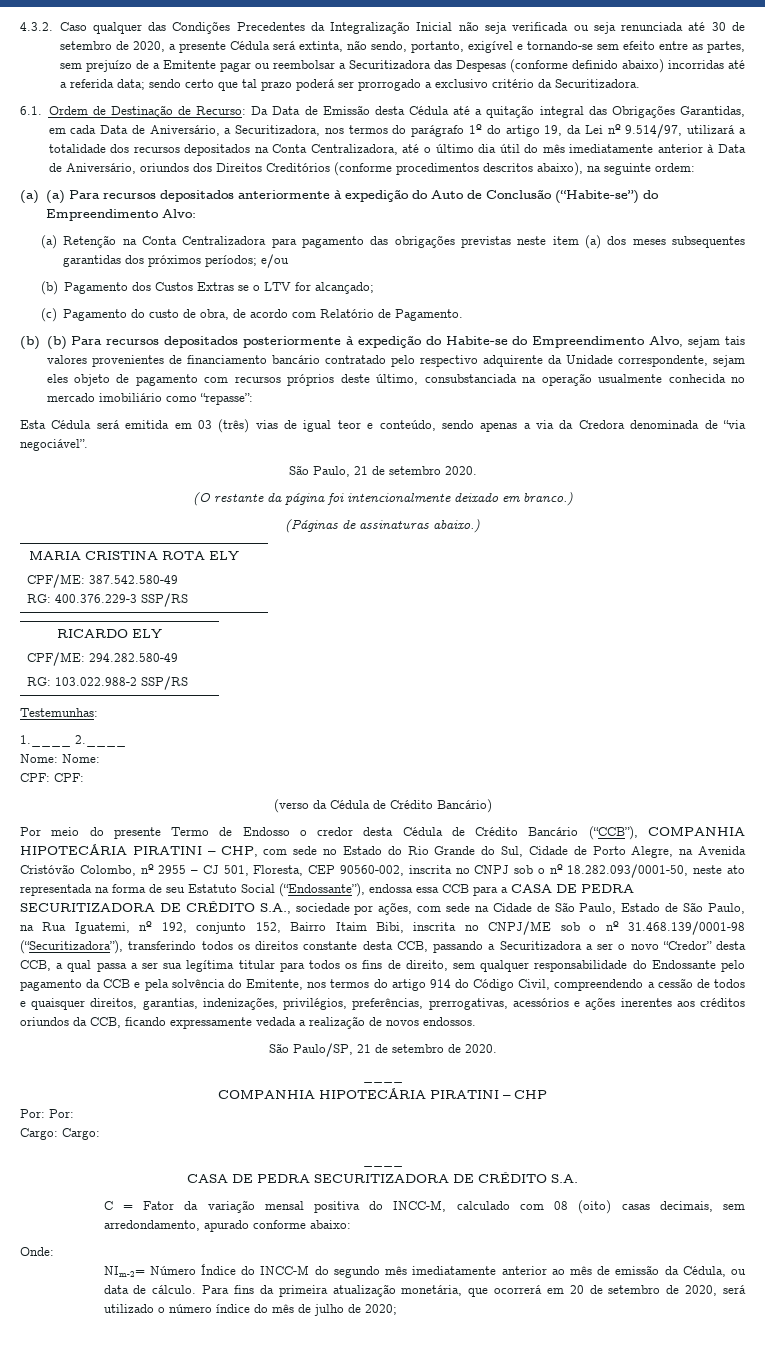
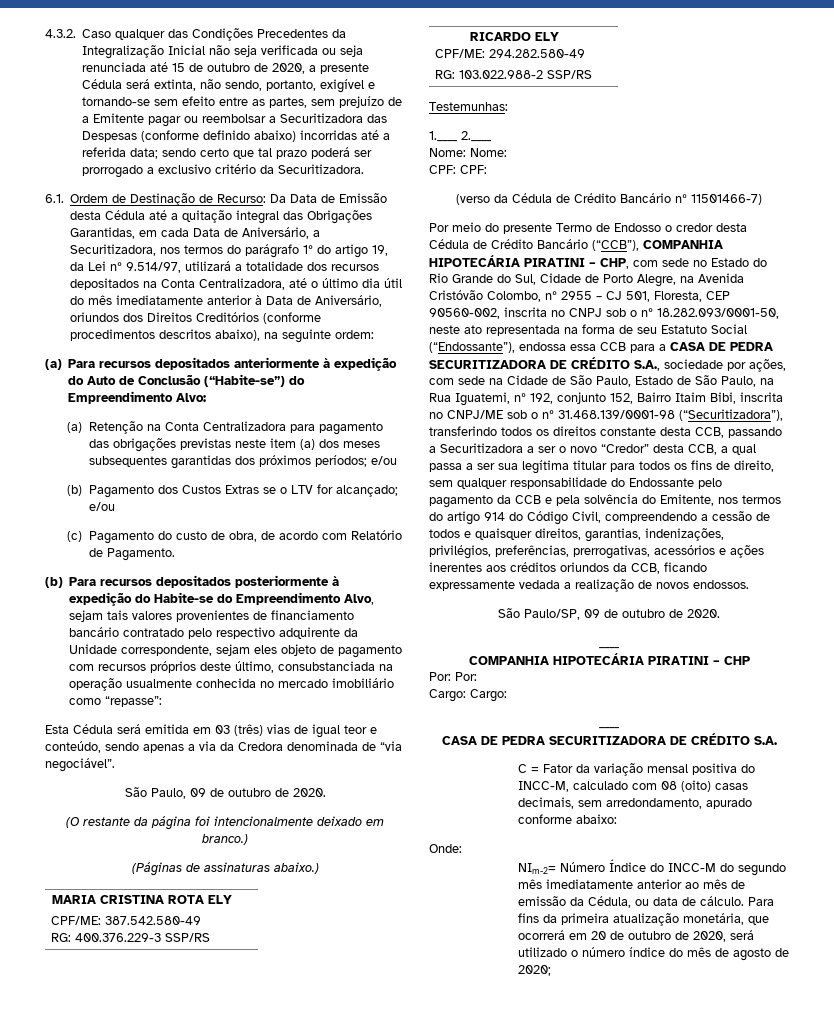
- 4.3.2. Caso qualquer das Condições Precedentes da Integralização Inicial não seja verificada ou seja renunciada até 30 de setembro de 2020, a presente Cédula será extinta, não sendo, portanto, exigível e tornando-se sem efeito entre as partes, sem prejuízo de a Emitente pagar ou reembolsar a Securitizadora das Despesas (conforme definido abaixo) incorridas até a referida data;
+ 4.3.2. Caso qualquer das Condições Precedentes da Integralização Inicial não seja verificada ou seja renunciada até 15 de outubro de 2020, a presente Cédula será extinta, não sendo, portanto, exigível e tornando-se sem efeito entre as partes, sem prejuízo de a Emitente pagar ou reembolsar a Securitizadora das Despesas (conforme definido abaixo) incorridas até a referida data;
- (a) (a) Para recursos depositados anteriormente à expedição do Auto de Conclusão (“Habite-se”) do Empreendimento Alvo:
+ (a) Para recursos depositados anteriormente à expedição do Auto de Conclusão (“Habite-se”) do Empreendimento Alvo:
- (b) Pagamento dos Custos Extras se o LTV for alcançado;
+ (b) Pagamento dos Custos Extras se o LTV for alcançado; e/ou
- (b) (b) Para recursos depositados posteriormente à expedição do Habite-se do Empreendimento Alvo, sejam tais valores provenientes de financiamento bancário contratado pelo respectivo adquirente da Unidade correspondente, sejam eles objeto de pagamento com recursos próprios deste último, consubstanciada na operação usualmente conhecida no mercado imobiliário como “repasse”:
+ (b) Para recursos depositados posteriormente à expedição do Habite-se do Empreendimento Alvo, sejam tais valores provenientes de financiamento bancário contratado pelo respectivo adquirente da Unidade correspondente, sejam eles objeto de pagamento com recursos próprios deste último, consubstanciada na operação usualmente conhecida no mercado imobiliário como “repasse”:
- São Paulo, 21 de setembro 2020.
+ São Paulo, 09 de outubro de 2020.
- (verso da Cédula de Crédito Bancário)
+ (verso da Cédula de Crédito Bancário nº 11501466-7)
- São Paulo/SP, 21 de setembro de 2020.
+ São Paulo/SP, 09 de outubro de 2020.
- Para fins da primeira atualização monetária, que ocorrerá em 20 de setembro de 2020, será utilizado o número índice do mês de julho de 2020;
+ Para fins da primeira atualização monetária, que ocorrerá em 20 de outubro de 2020, será utilizado o número índice do mês de agosto de 2020;

